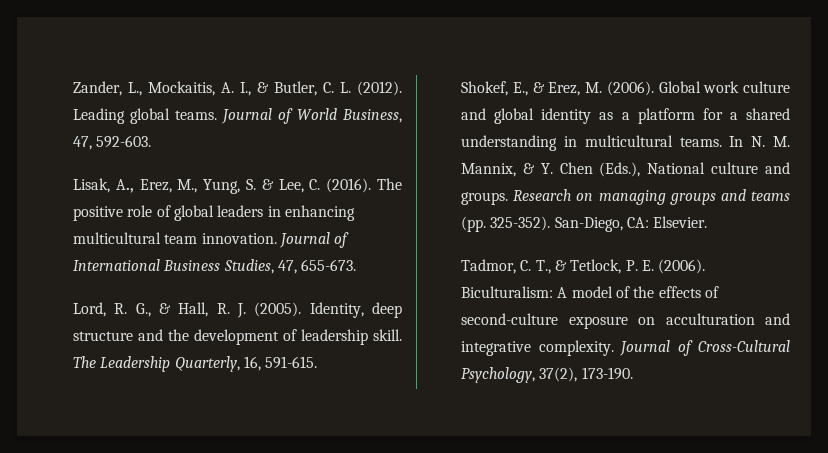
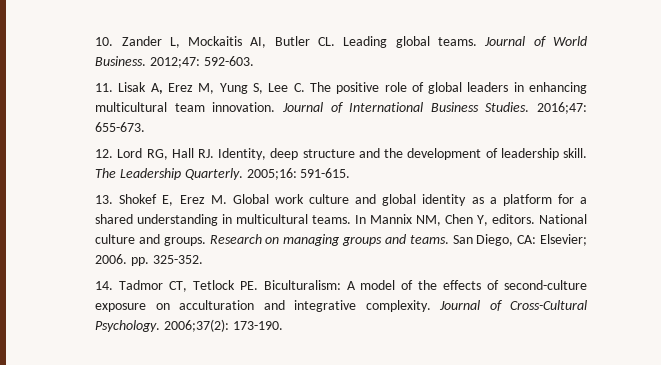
- Zander, L., Mockaitis, A. I., & Butler, C. L. (2012). Leading global teams.
+ 10. Zander L, Mockaitis AI, Butler CL. Leading global teams.
- Journal of World Business, 47, 592-603.
+ Journal of World Business. 2012;47: 592-603.
- Lisak, A., Erez, M., Yung, S. & Lee, C. (2016). The positive role of global leaders in enhancing multicultural team innovation.
+ 11. Lisak A, Erez M, Yung S, Lee C. The positive role of global leaders in enhancing multicultural team innovation.
- Journal of International Business Studies, 47, 655-673.
+ Journal of International Business Studies. 2016;47: 655-673.
- Lord, R. G., & Hall, R. J. (2005). Identity, deep structure and the development of leadership skill.
+ 12. Lord RG, Hall RJ. Identity, deep structure and the development of leadership skill.
- The Leadership Quarterly, 16, 591-615.
+ The Leadership Quarterly. 2005;16: 591-615.
- Shokef, E., & Erez, M. (2006). Global work culture and global identity as a platform for a shared understanding in multicultural teams.
+ 13. Shokef E, Erez M. Global work culture and global identity as a platform for a shared understanding in multicultural teams.
- In N. M. Mannix, & Y. Chen (Eds.), National culture and groups.
+ In Mannix NM, Chen Y, editors. National culture and groups.
- Research on managing groups and teams (pp. 325-352). San-Diego, CA: Elsevier.
- Tadmor, C. T., & Tetlock, P. E. (2006). Biculturalism: A model of the effects of second-culture exposure on acculturation and integrative complexity.
+ Research on managing groups and teams. San Diego, CA: Elsevier; 2006. pp. 325-352.
+ 14. Tadmor CT, Tetlock PE. Biculturalism: A model of the effects of second-culture exposure on acculturation and integrative complexity.
- Journal of Cross-Cultural Psychology, 37(2), 173-190.
+ Journal of Cross-Cultural Psychology. 2006;37(2): 173-190.

